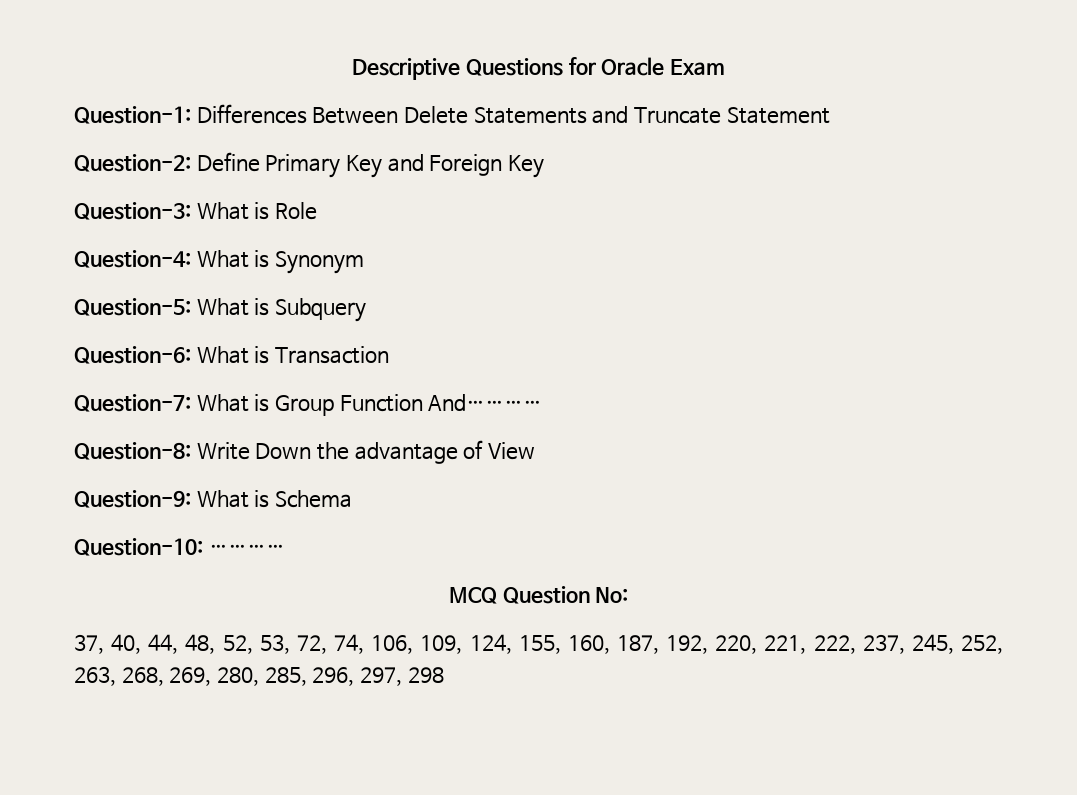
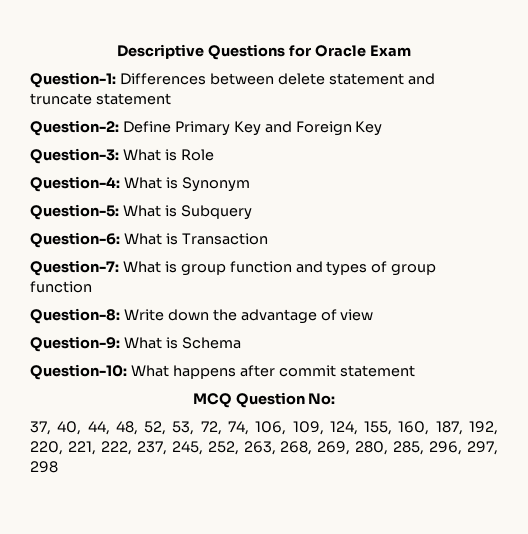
- Question-1: Differences Between Delete Statements and Truncate Statement
+ Question-1: Differences between delete statement and truncate statement
- Question-7: What is Group Function And…………
+ Question-7: What is group function and types of group function
- Question-8: Write Down the advantage of View
+ Question-8: Write down the advantage of view
- Question-10: …………
+ Question-10: What happens after commit statement

